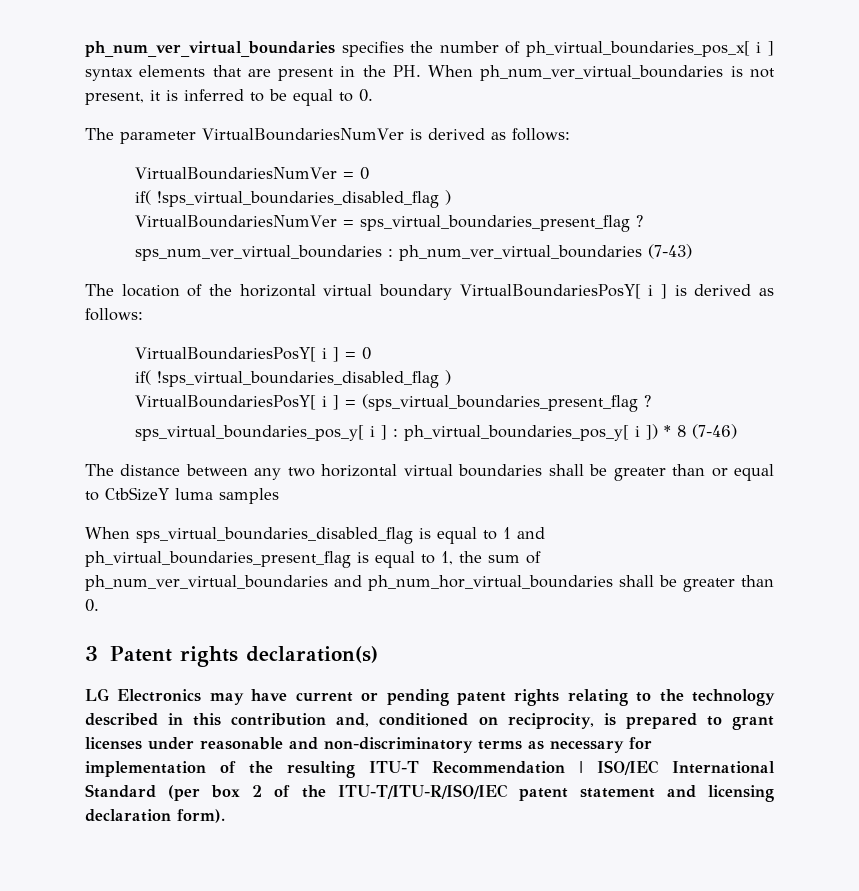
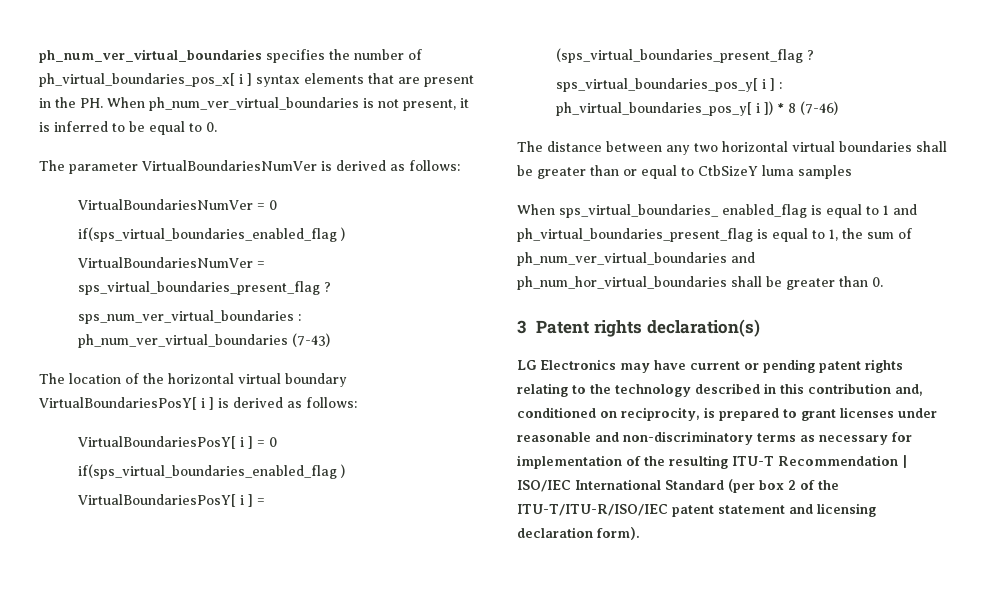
  VirtualBoundariesNumVer = 0
- if( !sps_virtual_boundaries_disabled_flag )
+ if(sps_virtual_boundaries_enabled_flag )
  VirtualBoundariesPosY[ i ] = 0
- if( !sps_virtual_boundaries_disabled_flag )
+ if(sps_virtual_boundaries_enabled_flag )
- When sps_virtual_boundaries_disabled_flag is equal to 1 and ph_virtual_boundaries_present_flag is equal to 1, the sum of ph_num_ver_virtual_boundaries and ph_num_hor_virtual_boundaries shall be greater than 0.
+ When sps_virtual_boundaries_ enabled_flag is equal to 1 and ph_virtual_boundaries_present_flag is equal to 1, the sum of ph_num_ver_virtual_boundaries and ph_num_hor_virtual_boundaries shall be greater than 0.

